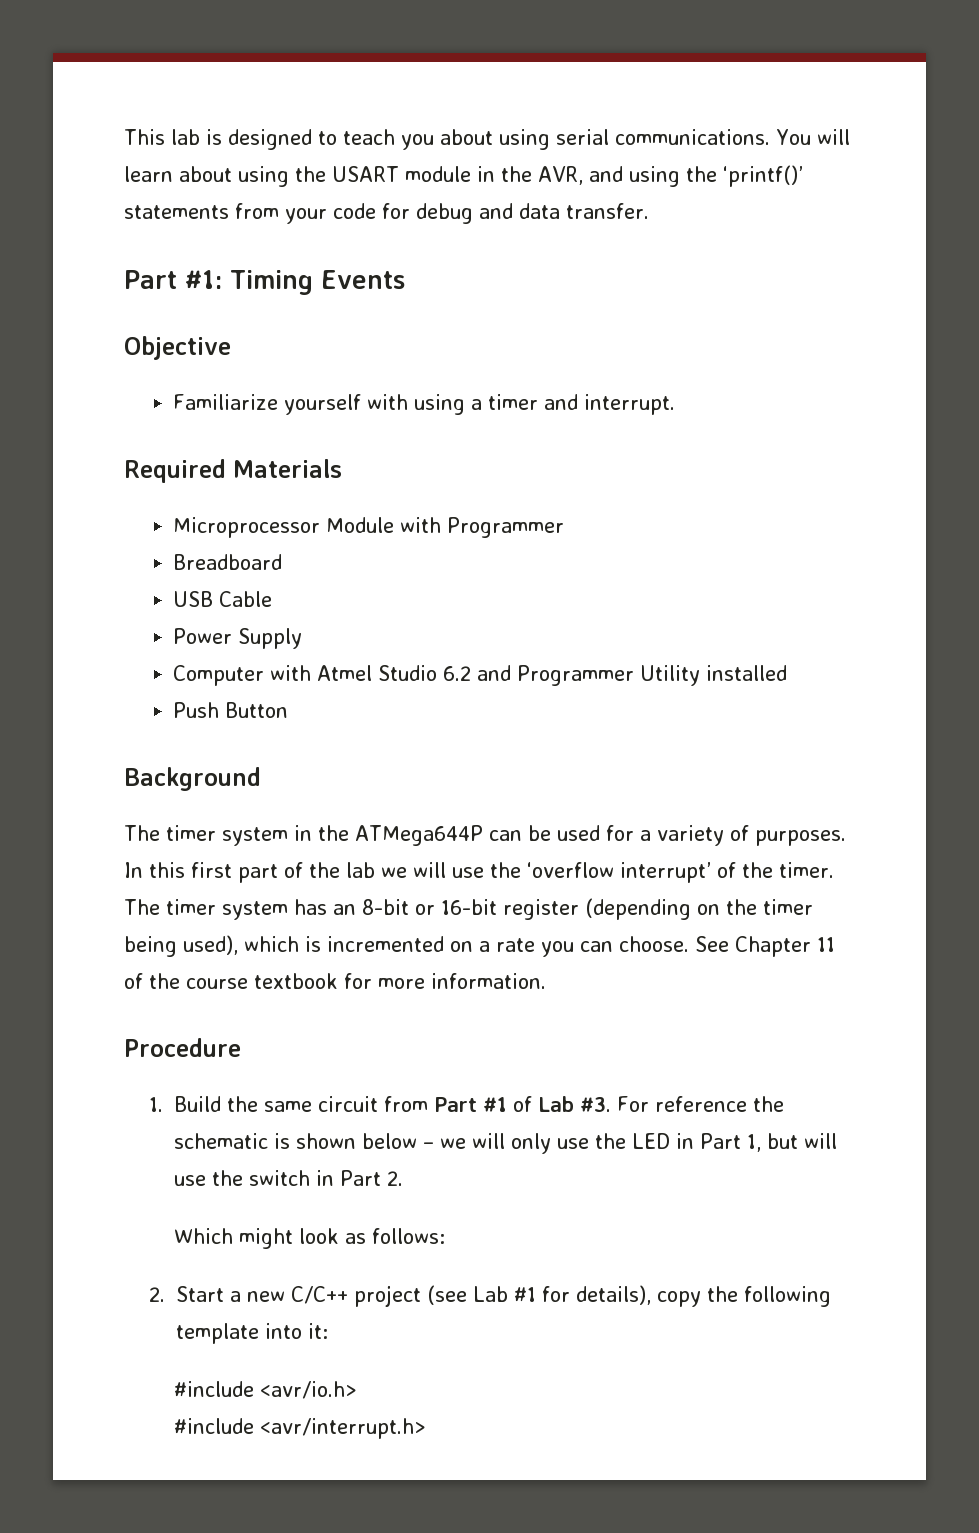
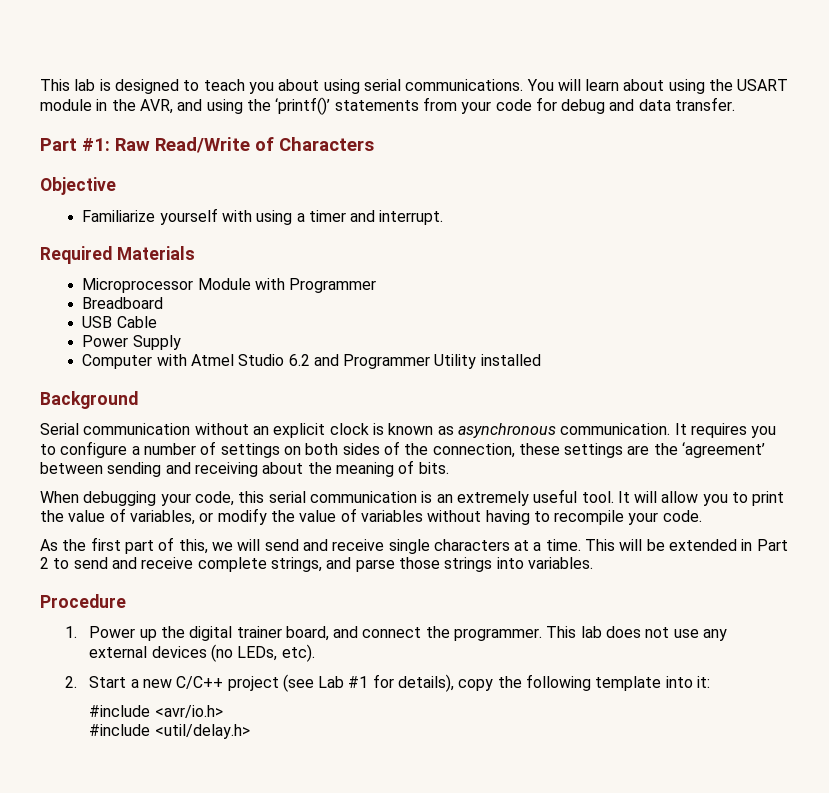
- Part #1: Timing Events
+ Part #1: Raw Read/Write of Characters
- Push Button
- The timer system in the ATMega644P can be used for a variety of purposes. In this first part of the lab we will use the ‘overflow interrupt’ of the timer. The timer system has an 8-bit or 16-bit register (depending on the timer being used), which is incremented on a rate you can choose. See Chapter 11 of the course textbook for more information.
+ Serial communication without an explicit clock is known as asynchronous communication. It requires you to configure a number of settings on both sides of the connection, these settings are the ‘agreement’ between sending and receiving about the meaning of bits.
+ When debugging your code, this serial communication is an extremely useful tool. It will allow you to print the value of variables, or modify the value of variables without having to recompile your code.
+ As the first part of this, we will send and receive single characters at a time. This will be extended in Part 2 to send and receive complete strings, and parse those strings into variables.
  Procedure
- 1. Build the same circuit from Part #1 of Lab #3. For reference the schematic is shown below – we will only use the LED in Part 1, but will use the switch in Part 2.
- Which might look as follows:
+ 1. Power up the digital trainer board, and connect the programmer. This lab does not use any external devices (no LEDs, etc).
- #include <avr/interrupt.h>
+ #include <util/delay.h>

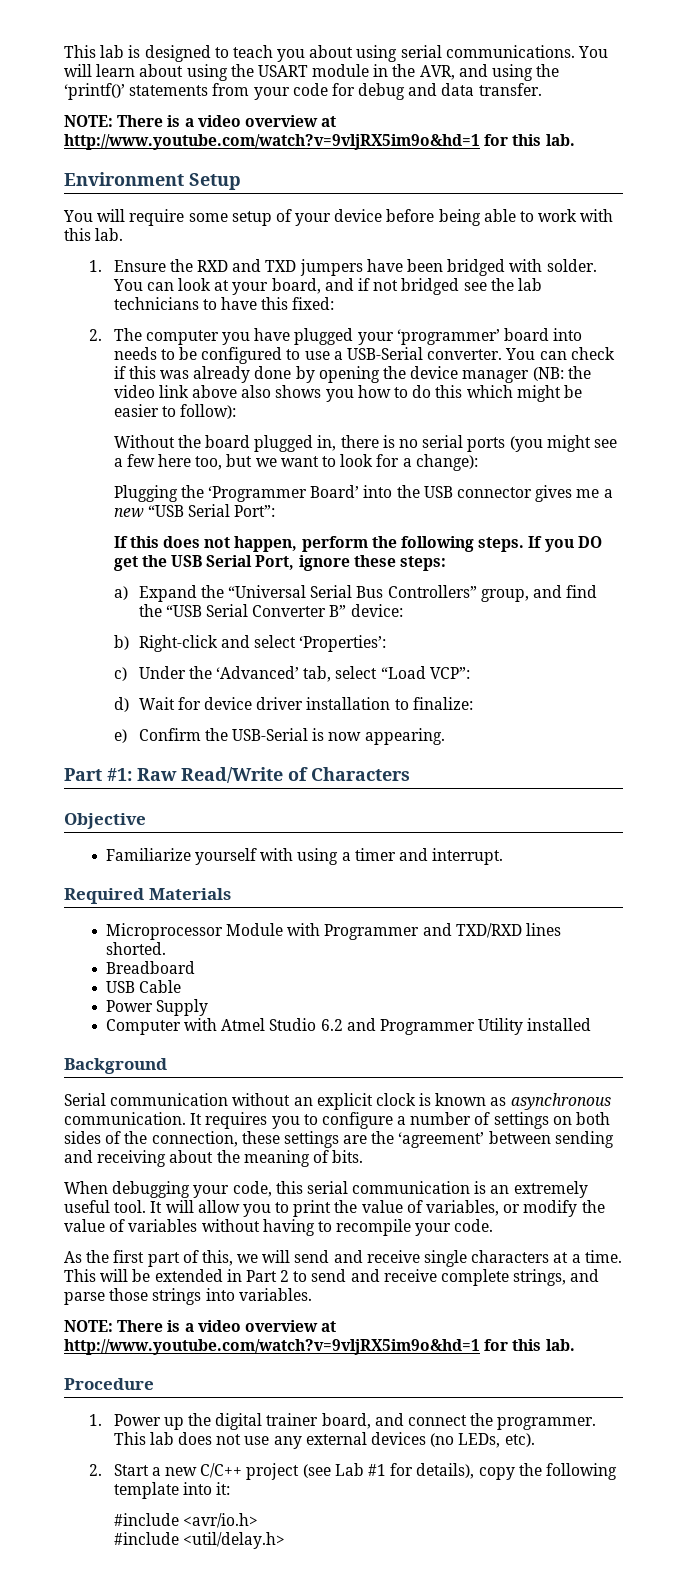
  You will learn about using the USART module in the AVR, and using the ‘printf()’ statements from your code for debug and data transfer.
+ NOTE: There is a video overview at http://www.youtube.com/watch?v=9vljRX5im9o&hd=1 for this lab.
+ Environment Setup
+ You will require some setup of your device before being able to work with this lab.
+ 1. Ensure the RXD and TXD jumpers have been bridged with solder. You can look at your board, and if not bridged see the lab technicians to have this fixed:
+ 2. The computer you have plugged your ‘programmer’ board into needs to be configured to use a USB-Serial converter. You can check if this was already done by opening the device manager (NB: the video link above also shows you how to do this which might be easier to follow):
+ Without the board plugged in, there is no serial ports (you might see a few here too, but we want to look for a change):
+ Plugging the ‘Programmer Board’ into the USB connector gives me a new “USB Serial Port”:
+ If this does not happen, perform the following steps. If you DO get the USB Serial Port, ignore these steps:
+ a) Expand the “Universal Serial Bus Controllers” group, and find the “USB Serial Converter B” device:
+ b) Right-click and select ‘Properties’:
+ c) Under the ‘Advanced’ tab, select “Load VCP”:
+ d) Wait for device driver installation to finalize:
+ e) Confirm the USB-Serial is now appearing.
- Microprocessor Module with Programmer
+ Microprocessor Module with Programmer and TXD/RXD lines shorted.
  This will be extended in Part 2 to send and receive complete strings, and parse those strings into variables.
+ NOTE: There is a video overview at http://www.youtube.com/watch?v=9vljRX5im9o&hd=1 for this lab.

